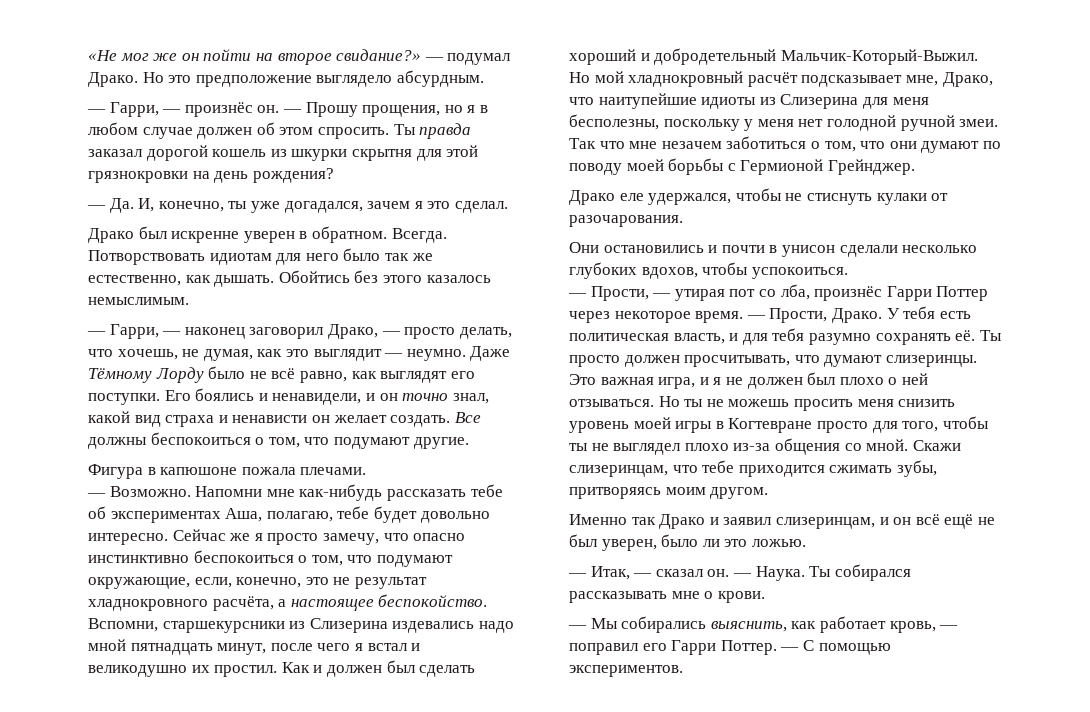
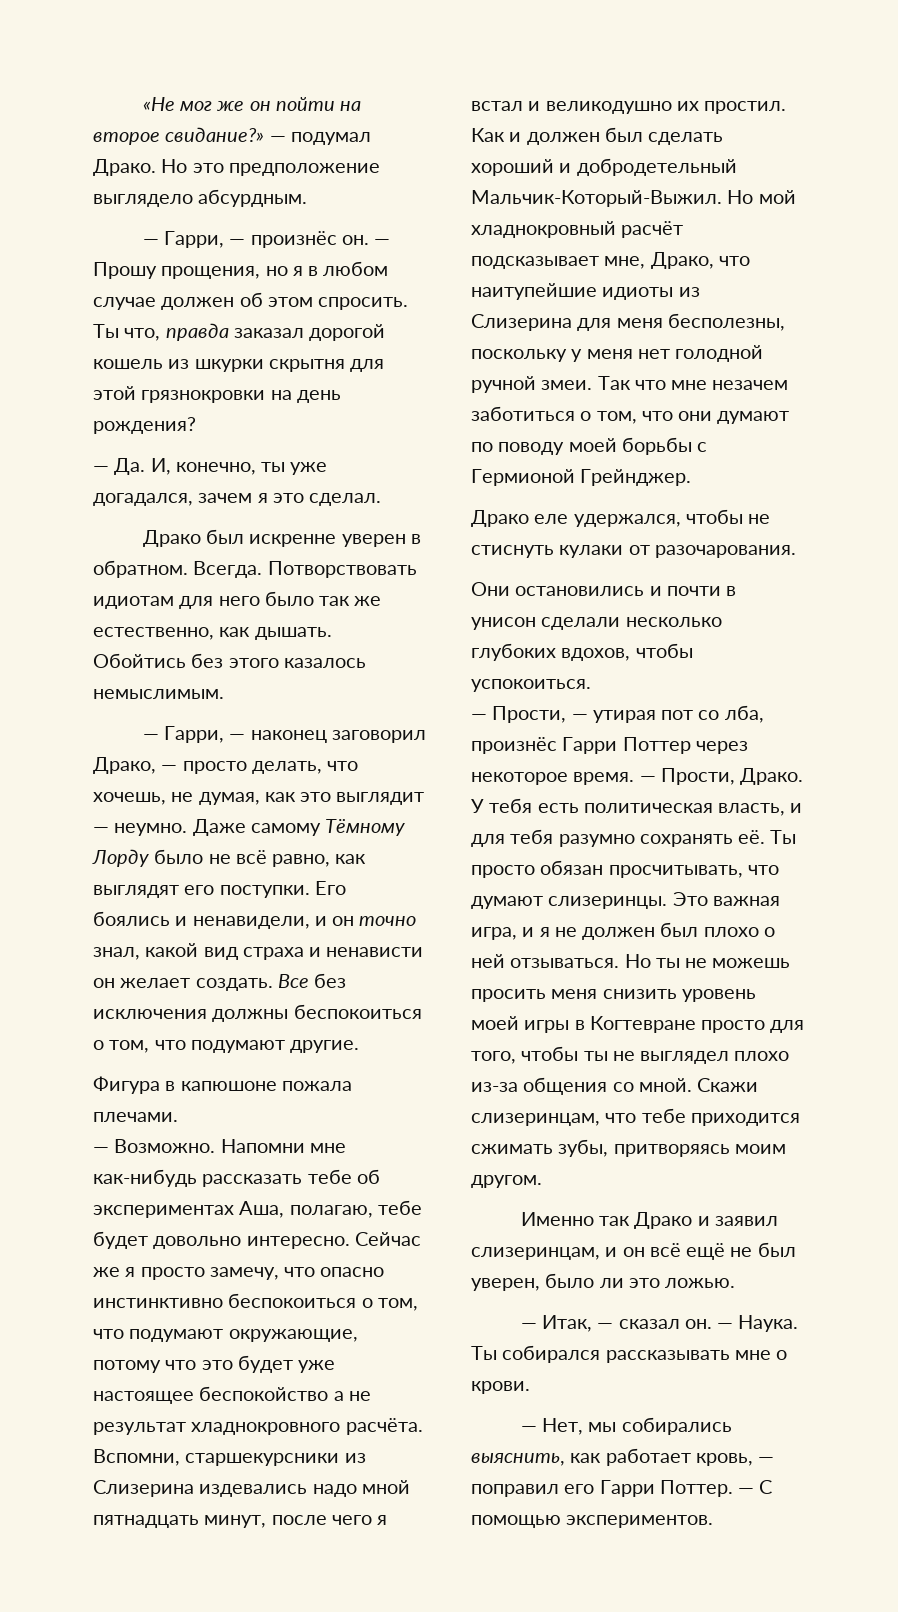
- Ты правда заказал дорогой кошель из шкурки скрытня для этой грязнокровки на день рождения?
+ Ты что, правда заказал дорогой кошель из шкурки скрытня для этой грязнокровки на день рождения?
- Даже Тёмному Лорду было не всё равно, как выглядят его поступки.
+ Даже самому Тёмному Лорду было не всё равно, как выглядят его поступки.
- Все должны беспокоиться о том, что подумают другие.
+ Все без исключения должны беспокоиться о том, что подумают другие.
- Сейчас же я просто замечу, что опасно инстинктивно беспокоиться о том, что подумают окружающие, если, конечно, это не результат хладнокровного расчёта, а настоящее беспокойство.
+ Сейчас же я просто замечу, что опасно инстинктивно беспокоиться о том, что подумают окружающие, потому что это будет уже настоящее беспокойство а не результат хладнокровного расчёта.
- Ты просто должен просчитывать, что думают слизеринцы.
+ Ты просто обязан просчитывать, что думают слизеринцы.
- — Мы собирались выяснить, как работает кровь, — поправил его Гарри Поттер.
+ — Нет, мы собирались выяснить, как работает кровь, — поправил его Гарри Поттер.

